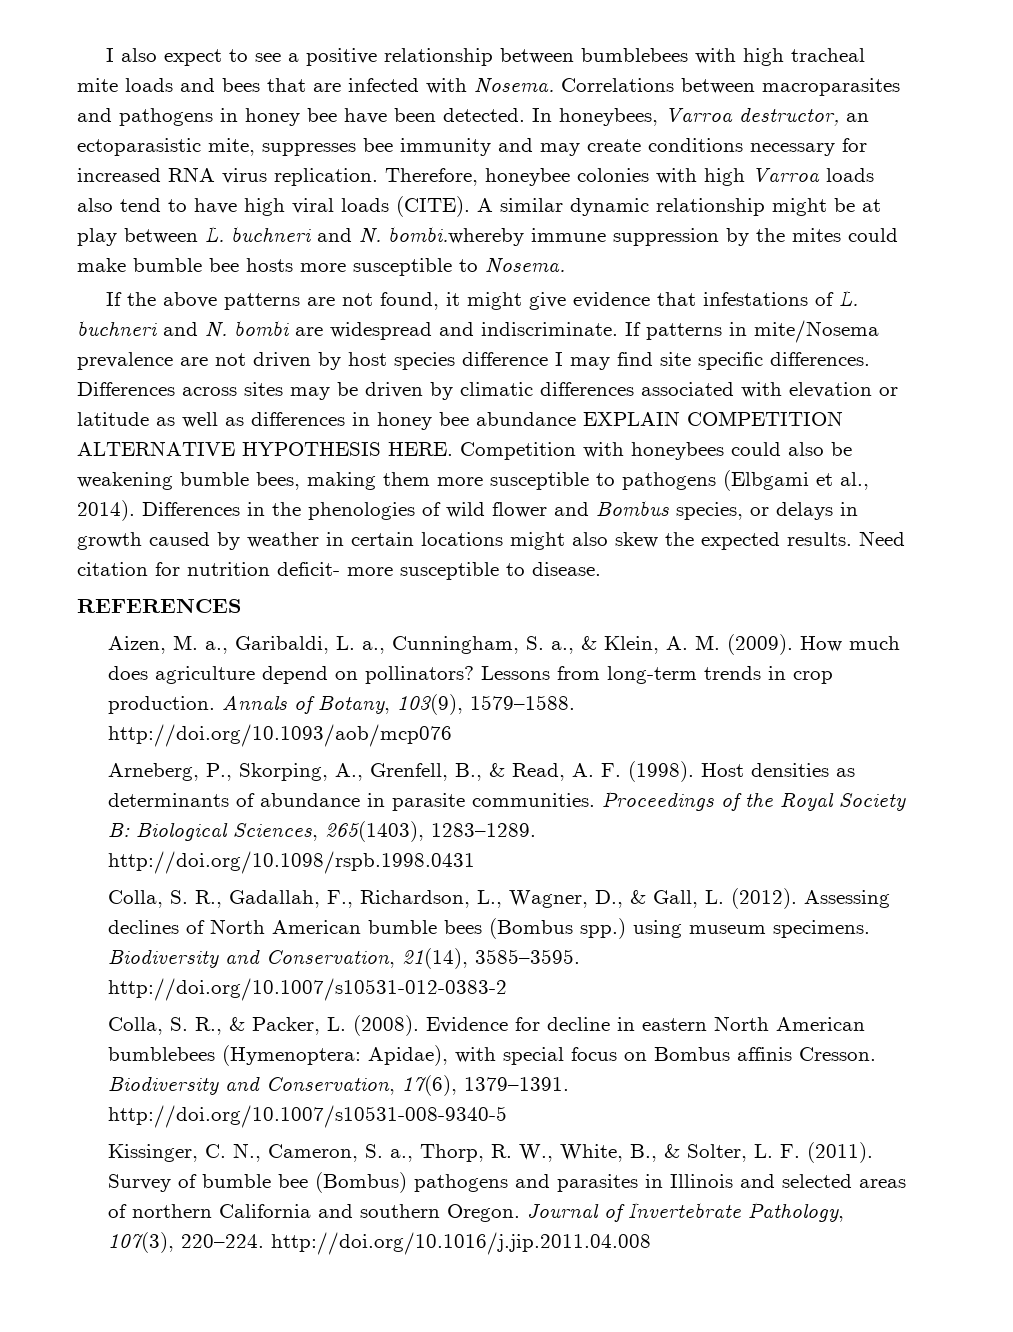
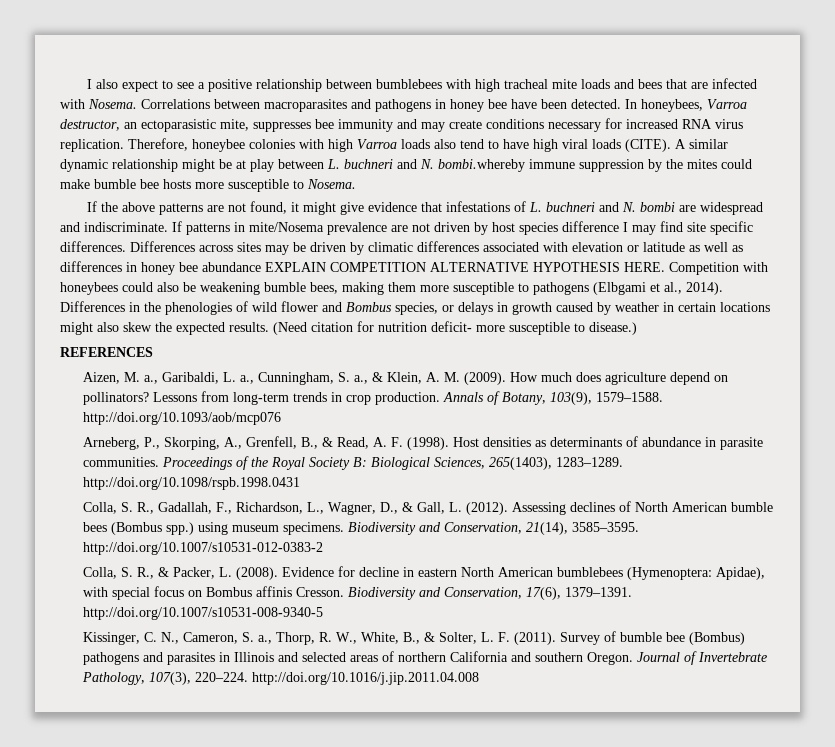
- Need citation for nutrition deficit- more susceptible to disease.
+ (Need citation for nutrition deficit- more susceptible to disease.)

